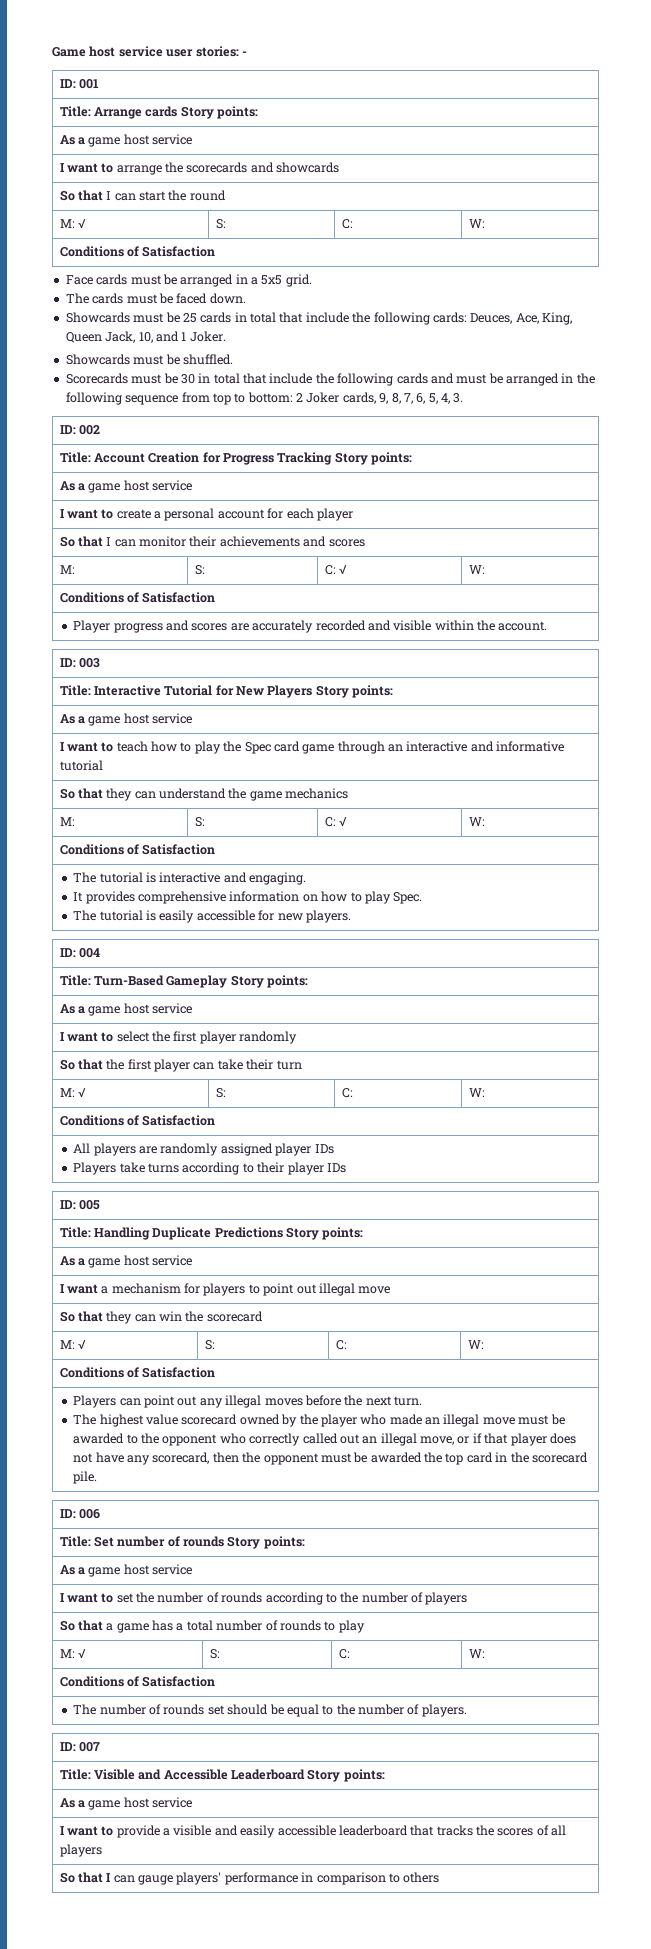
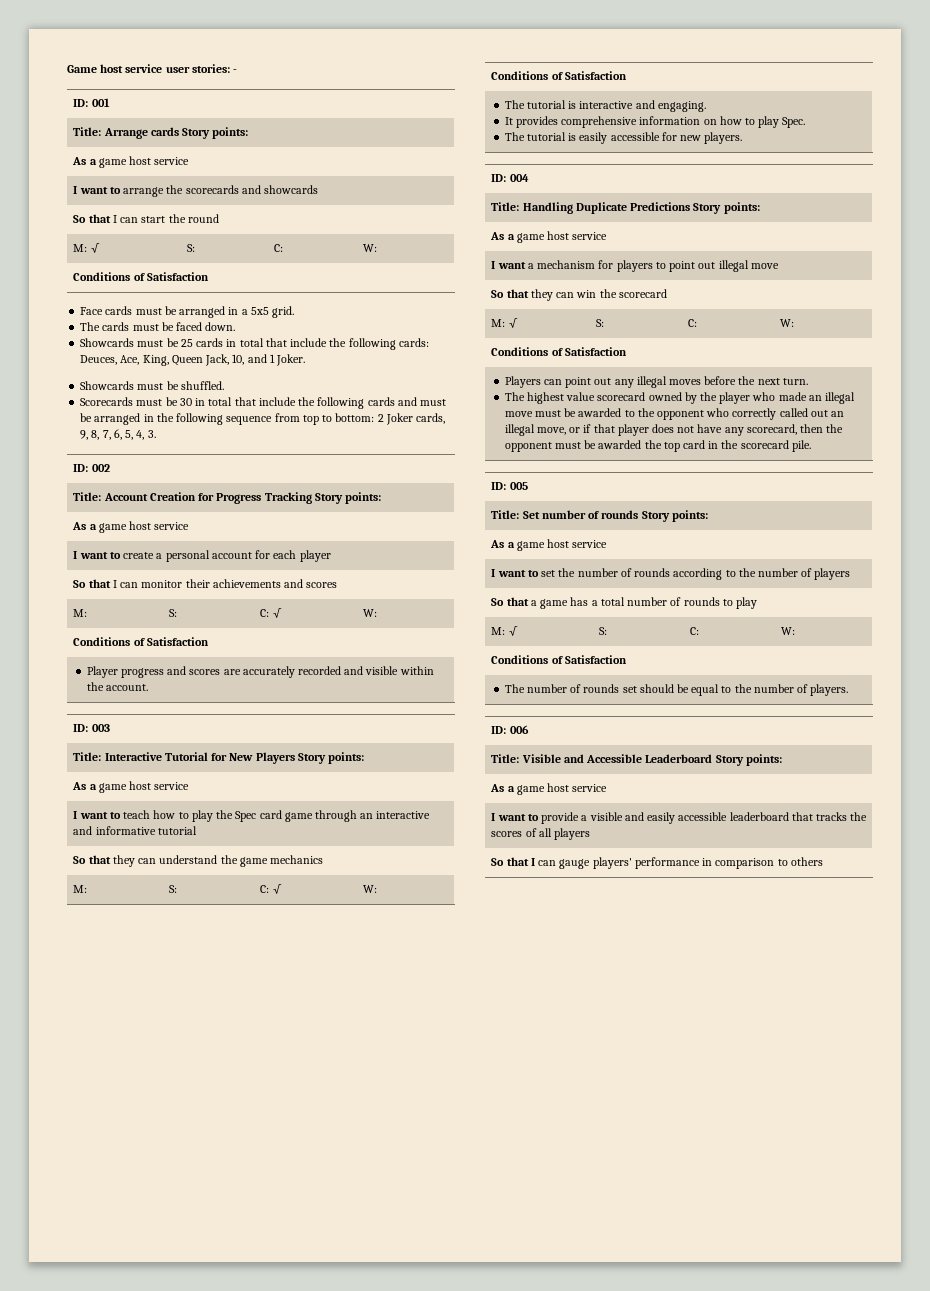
- Title: Turn-Based Gameplay Story points:
- As a game host service
- I want to select the first player randomly
- So that the first player can take their turn
- M: √ | S: | C: | W:
- Conditions of Satisfaction
- All players are randomly assigned player IDs
- Players take turns according to their player IDs
- ID: 005
- ID: 006
+ ID: 005
- ID: 007
+ ID: 006

